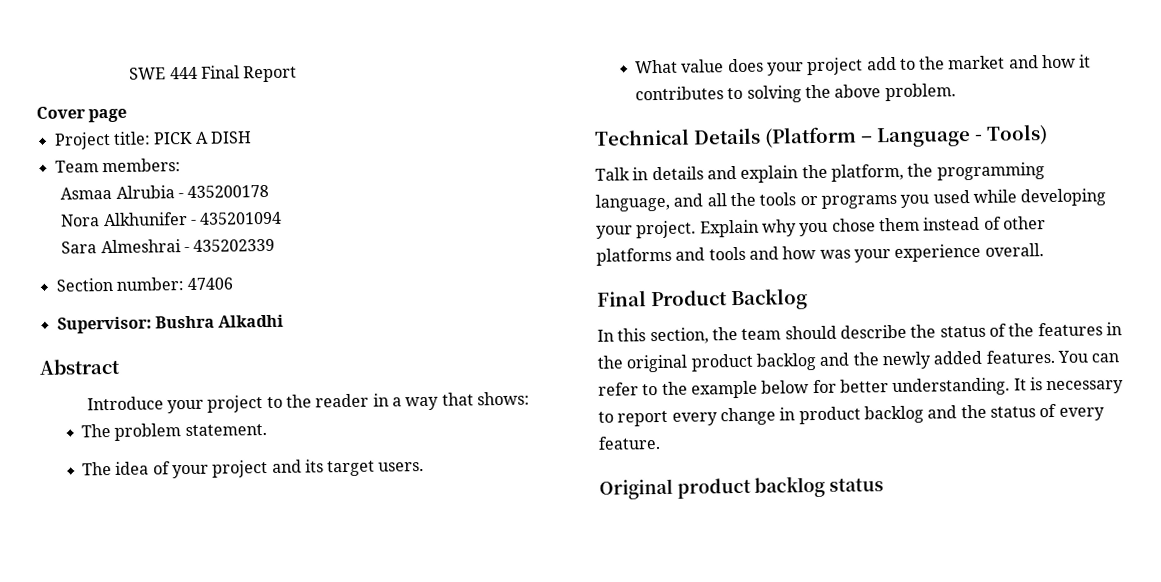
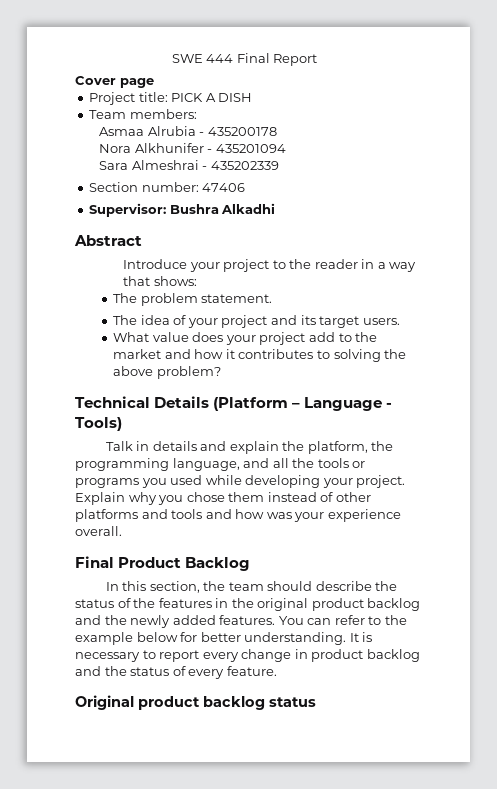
- What value does your project add to the market and how it contributes to solving the above problem.
+ What value does your project add to the market and how it contributes to solving the above problem?

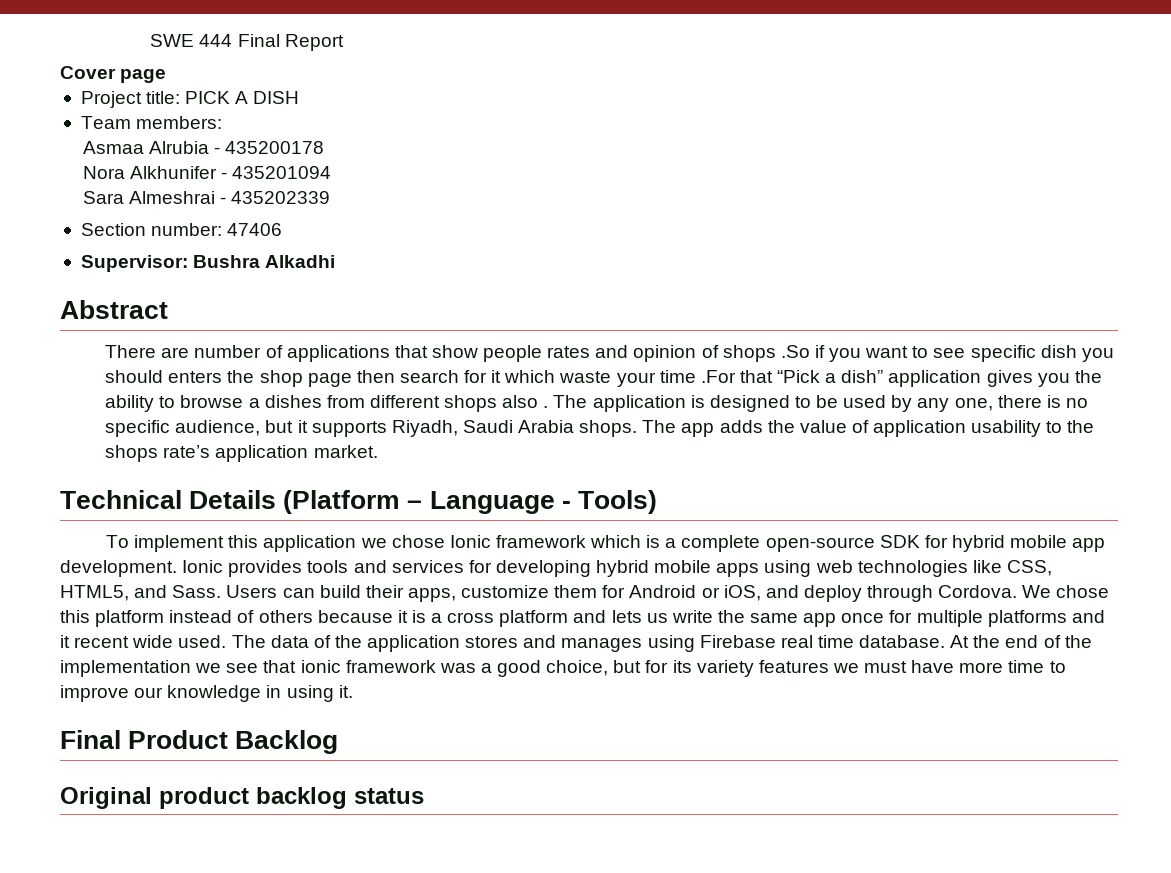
- Introduce your project to the reader in a way that shows:
- The problem statement.
- The idea of your project and its target users.
- What value does your project add to the market and how it contributes to solving the above problem?
+ There are number of applications that show people rates and opinion of shops .So if you want to see specific dish you should enters the shop page then search for it which waste your time .For that “Pick a dish” application gives you the ability to browse a dishes from different shops also . The application is designed to be used by any one, there is no specific audience, but it supports Riyadh, Saudi Arabia shops. The app adds the value of application usability to the shops rate’s application market.
- Talk in details and explain the platform, the programming language, and all the tools or programs you used while developing your project. Explain why you chose them instead of other platforms and tools and how was your experience overall.
+ To implement this application we chose Ionic framework which is a complete open-source SDK for hybrid mobile app development. Ionic provides tools and services for developing hybrid mobile apps using web technologies like CSS, HTML5, and Sass. Users can build their apps, customize them for Android or iOS, and deploy through Cordova. We chose this platform instead of others because it is a cross platform and lets us write the same app once for multiple platforms and it recent wide used. The data of the application stores and manages using Firebase real time database. At the end of the implementation we see that ionic framework was a good choice, but for its variety features we must have more time to improve our knowledge in using it.
  Final Product Backlog
- In this section, the team should describe the status of the features in the original product backlog and the newly added features. You can refer to the example below for better understanding. It is necessary to report every change in product backlog and the status of every feature.

